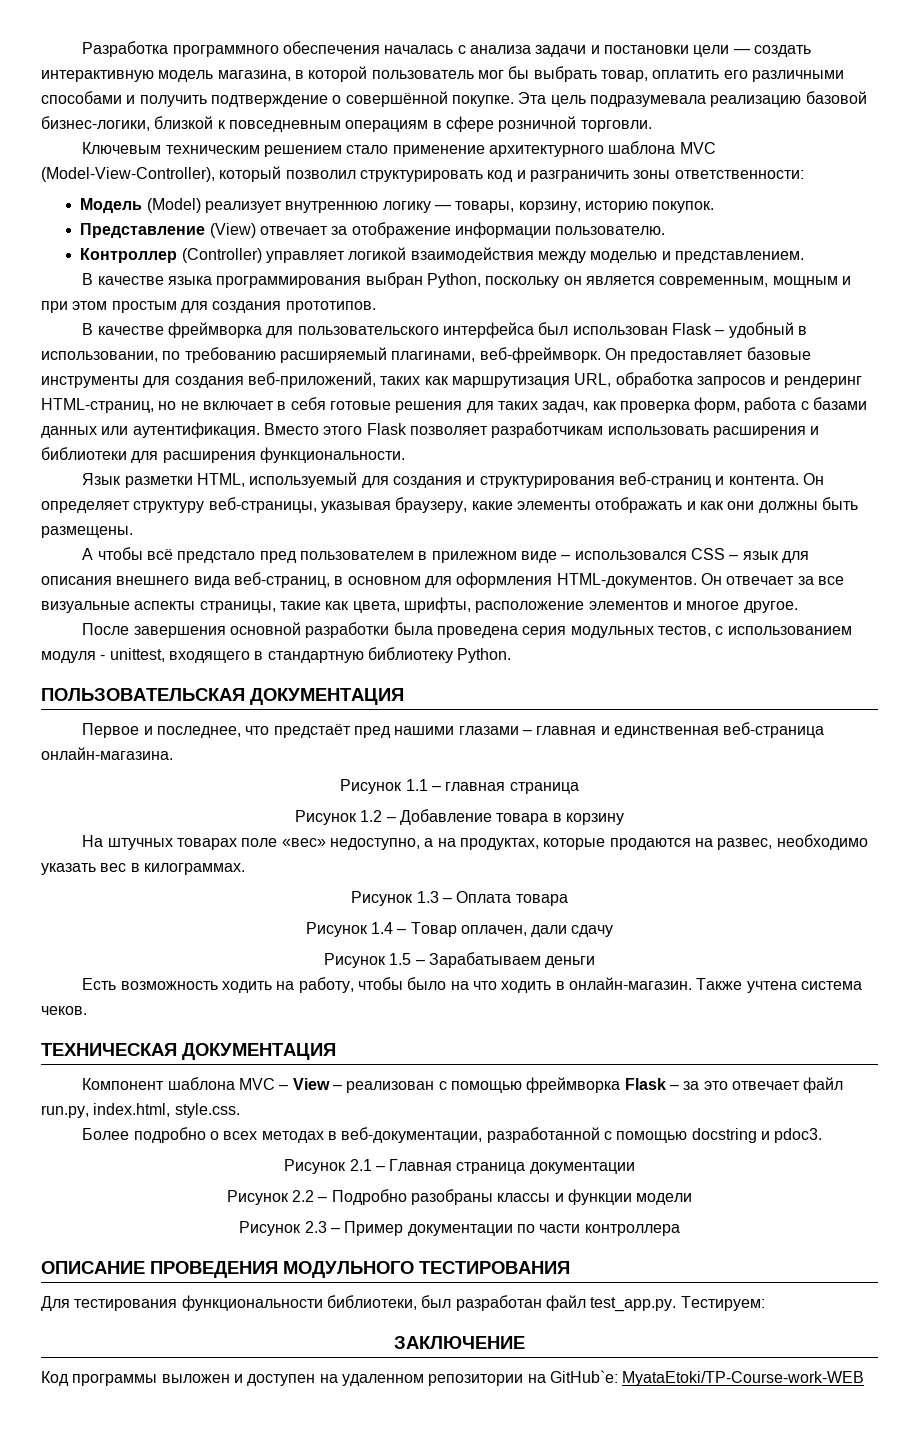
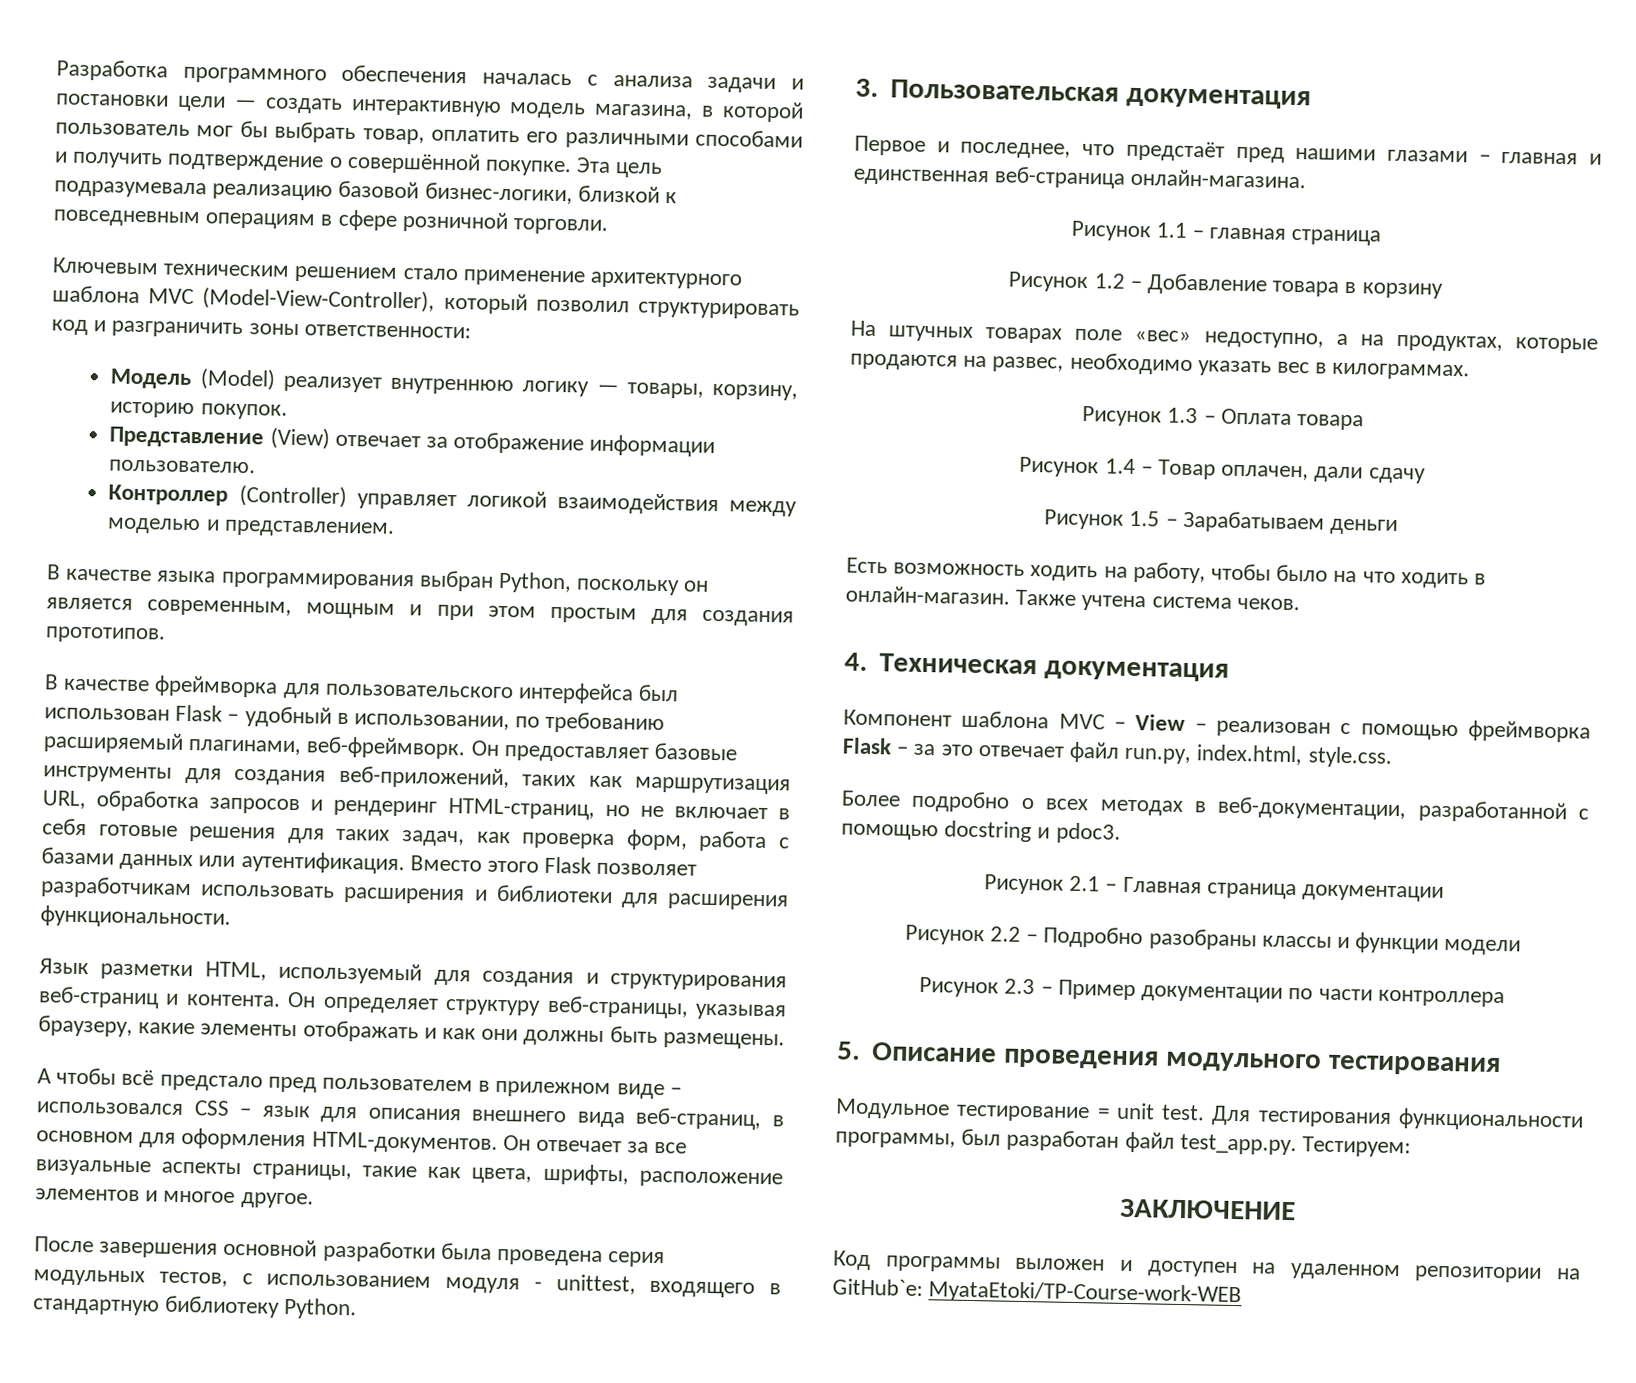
- ПОЛЬЗОВАТЕЛЬСКАЯ ДОКУМЕНТАЦИЯ
+ 3. Пользовательская документация
- ТЕХНИЧЕСКАЯ ДОКУМЕНТАЦИЯ
+ 4. Техническая документация
- ОПИСАНИЕ ПРОВЕДЕНИЯ МОДУЛЬНОГО ТЕСТИРОВАНИЯ
- Для тестирования функциональности библиотеки, был разработан файл test_app.py. Тестируем:
+ 5. Описание проведения модульного тестирования
+ Модульное тестирование = unit test. Для тестирования функциональности программы, был разработан файл test_app.py. Тестируем:

